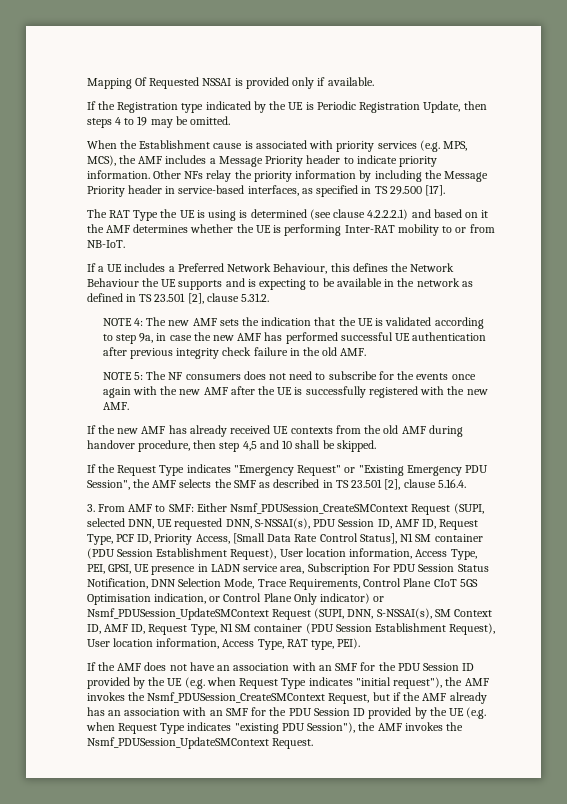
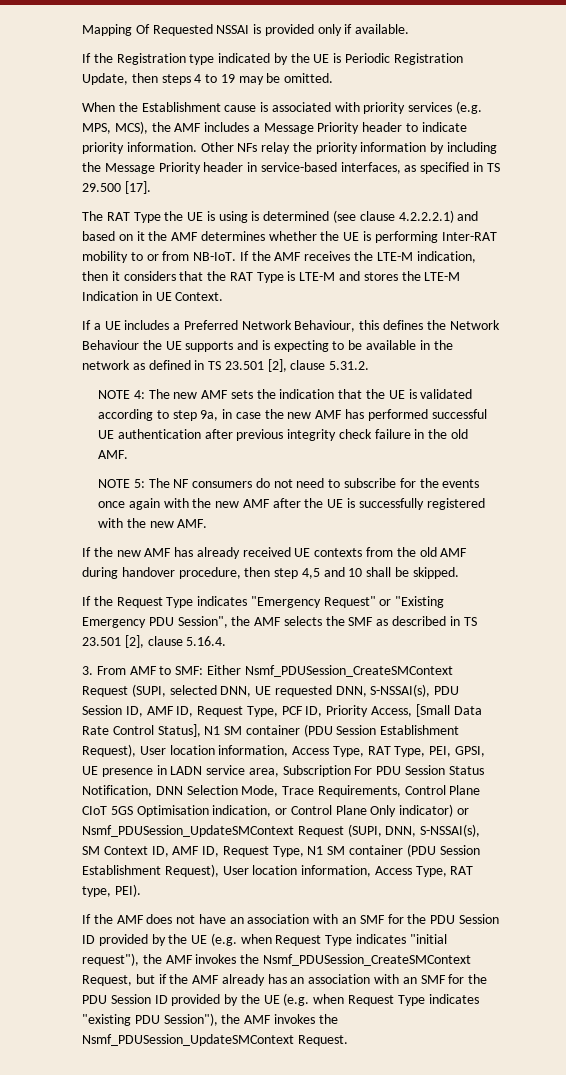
+ If the AMF receives the LTE-M indication, then it considers that the RAT Type is LTE-M and stores the LTE-M Indication in UE Context.
- NOTE 5: The NF consumers does not need to subscribe for the events once again with the new AMF after the UE is successfully registered with the new AMF.
+ NOTE 5: The NF consumers do not need to subscribe for the events once again with the new AMF after the UE is successfully registered with the new AMF.
- Either Nsmf_PDUSession_CreateSMContext Request (SUPI, selected DNN, UE requested DNN, S-NSSAI(s), PDU Session ID, AMF ID, Request Type, PCF ID, Priority Access, [Small Data Rate Control Status], N1 SM container (PDU Session Establishment Request), User location information, Access Type, PEI, GPSI, UE presence in LADN service area, Subscription For PDU Session Status Notification, DNN Selection Mode, Trace Requirements, Control Plane CIoT 5GS Optimisation indication, or Control Plane Only indicator) or Nsmf_PDUSession_UpdateSMContext Request (SUPI, DNN, S-NSSAI(s), SM Context ID, AMF ID, Request Type, N1 SM container (PDU Session Establishment Request), User location information, Access Type, RAT type, PEI).
+ Either Nsmf_PDUSession_CreateSMContext Request (SUPI, selected DNN, UE requested DNN, S-NSSAI(s), PDU Session ID, AMF ID, Request Type, PCF ID, Priority Access, [Small Data Rate Control Status], N1 SM container (PDU Session Establishment Request), User location information, Access Type, RAT Type, PEI, GPSI, UE presence in LADN service area, Subscription For PDU Session Status Notification, DNN Selection Mode, Trace Requirements, Control Plane CIoT 5GS Optimisation indication, or Control Plane Only indicator) or Nsmf_PDUSession_UpdateSMContext Request (SUPI, DNN, S-NSSAI(s), SM Context ID, AMF ID, Request Type, N1 SM container (PDU Session Establishment Request), User location information, Access Type, RAT type, PEI).

